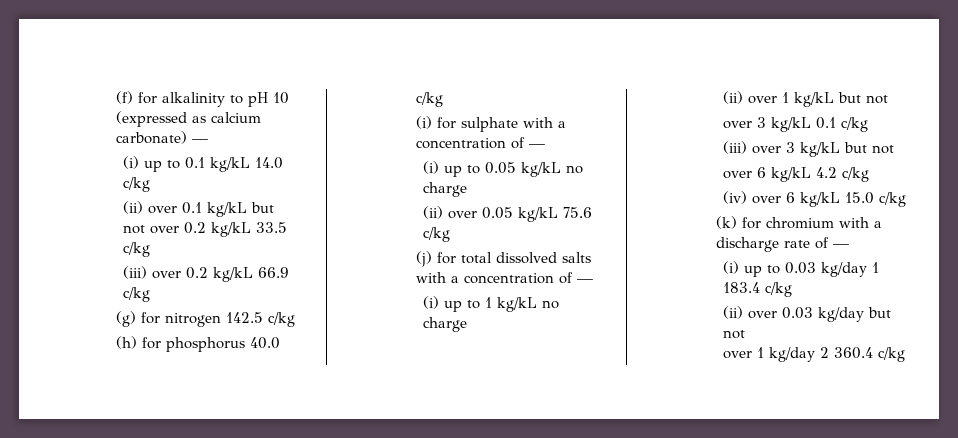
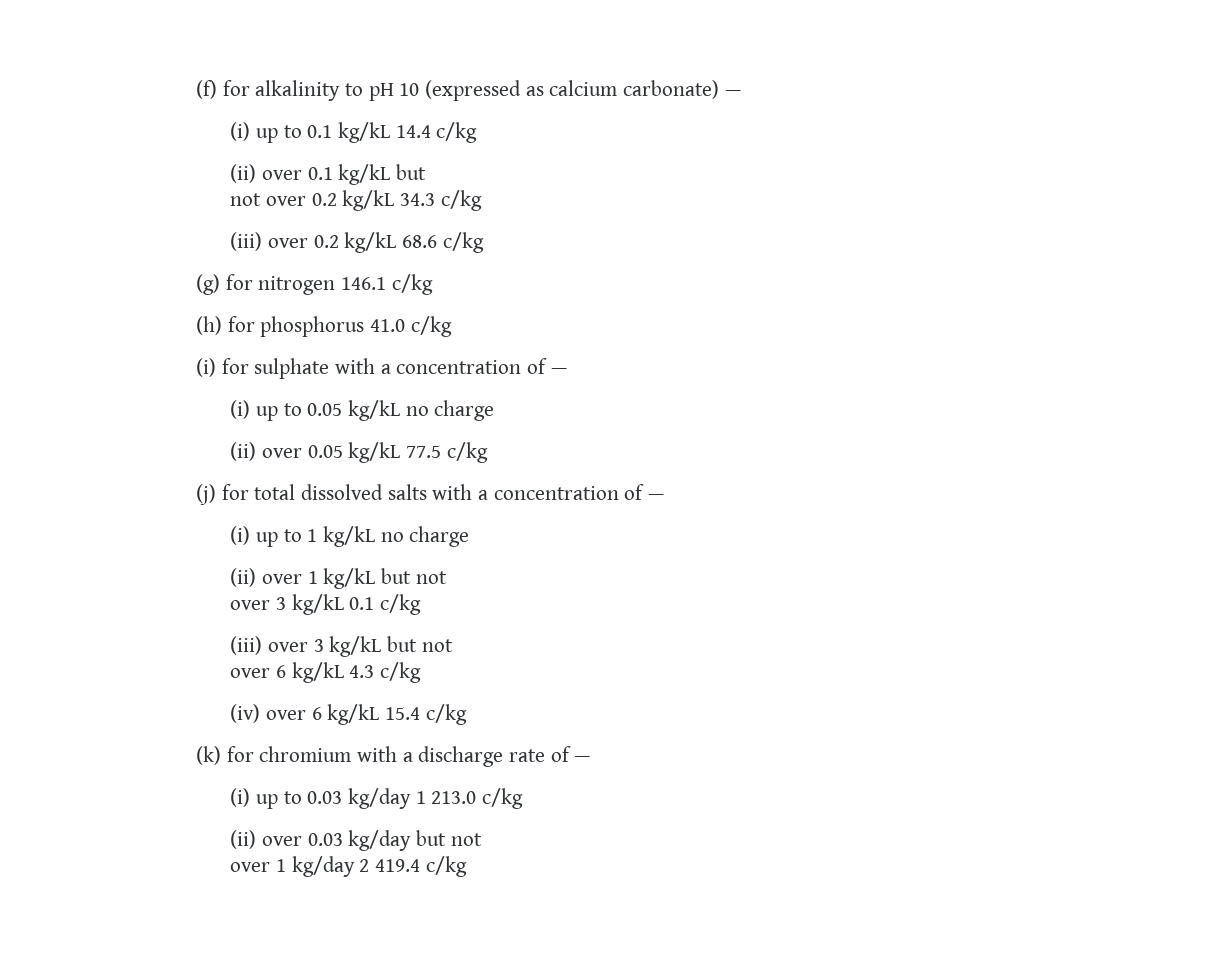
- (i) up to 0.1 kg/kL 14.0 c/kg
+ (i) up to 0.1 kg/kL 14.4 c/kg
- not over 0.2 kg/kL 33.5 c/kg
+ not over 0.2 kg/kL 34.3 c/kg
- (iii) over 0.2 kg/kL 66.9 c/kg
+ (iii) over 0.2 kg/kL 68.6 c/kg
- (g) for nitrogen 142.5 c/kg
+ (g) for nitrogen 146.1 c/kg
- (h) for phosphorus 40.0 c/kg
+ (h) for phosphorus 41.0 c/kg
- (ii) over 0.05 kg/kL 75.6 c/kg
+ (ii) over 0.05 kg/kL 77.5 c/kg
- over 6 kg/kL 4.2 c/kg
+ over 6 kg/kL 4.3 c/kg
- (iv) over 6 kg/kL 15.0 c/kg
+ (iv) over 6 kg/kL 15.4 c/kg
- (i) up to 0.03 kg/day 1 183.4 c/kg
+ (i) up to 0.03 kg/day 1 213.0 c/kg
- over 1 kg/day 2 360.4 c/kg
+ over 1 kg/day 2 419.4 c/kg

